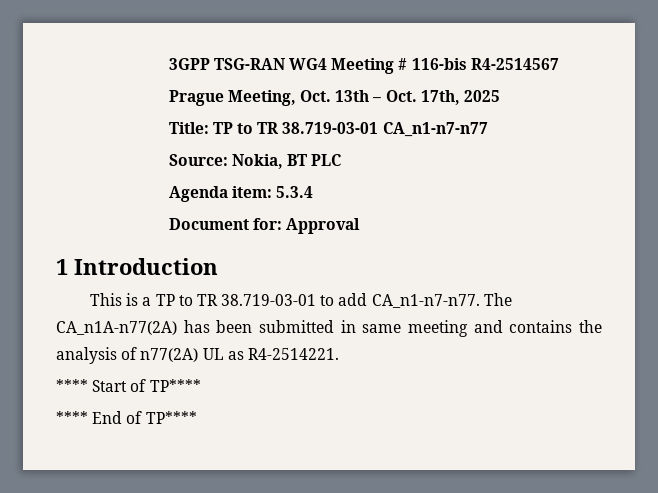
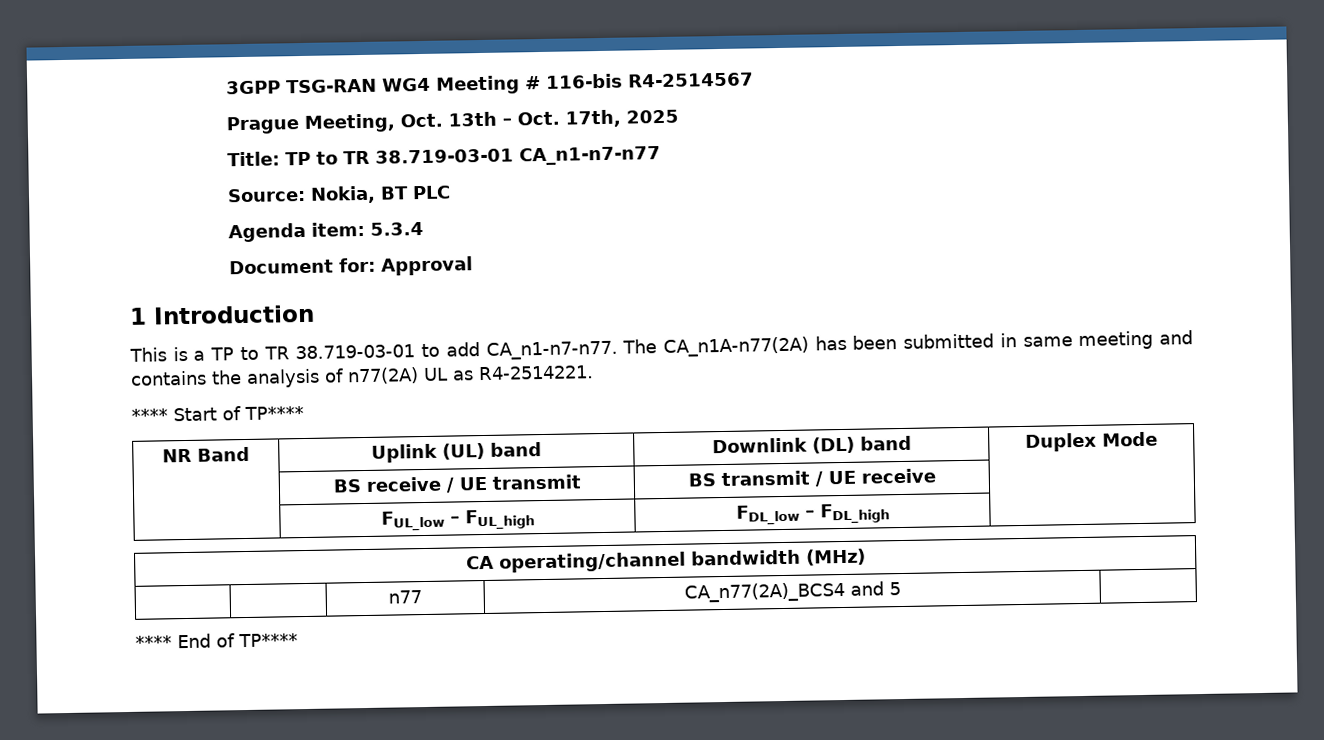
+ NR Band | Uplink (UL) band | Downlink (DL) band | Duplex Mode
+ | BS receive / UE transmit | BS transmit / UE receive |
+ | FUL_low – FUL_high | FDL_low – FDL_high |
+ CA operating/channel bandwidth (MHz)
+ | | n77 | CA_n77(2A)_BCS4 and 5 |

